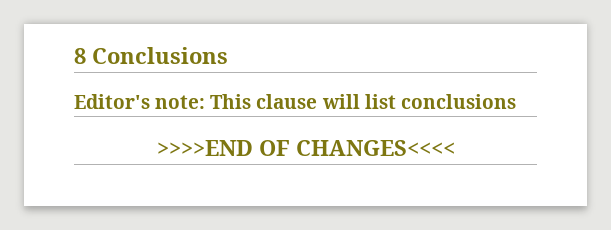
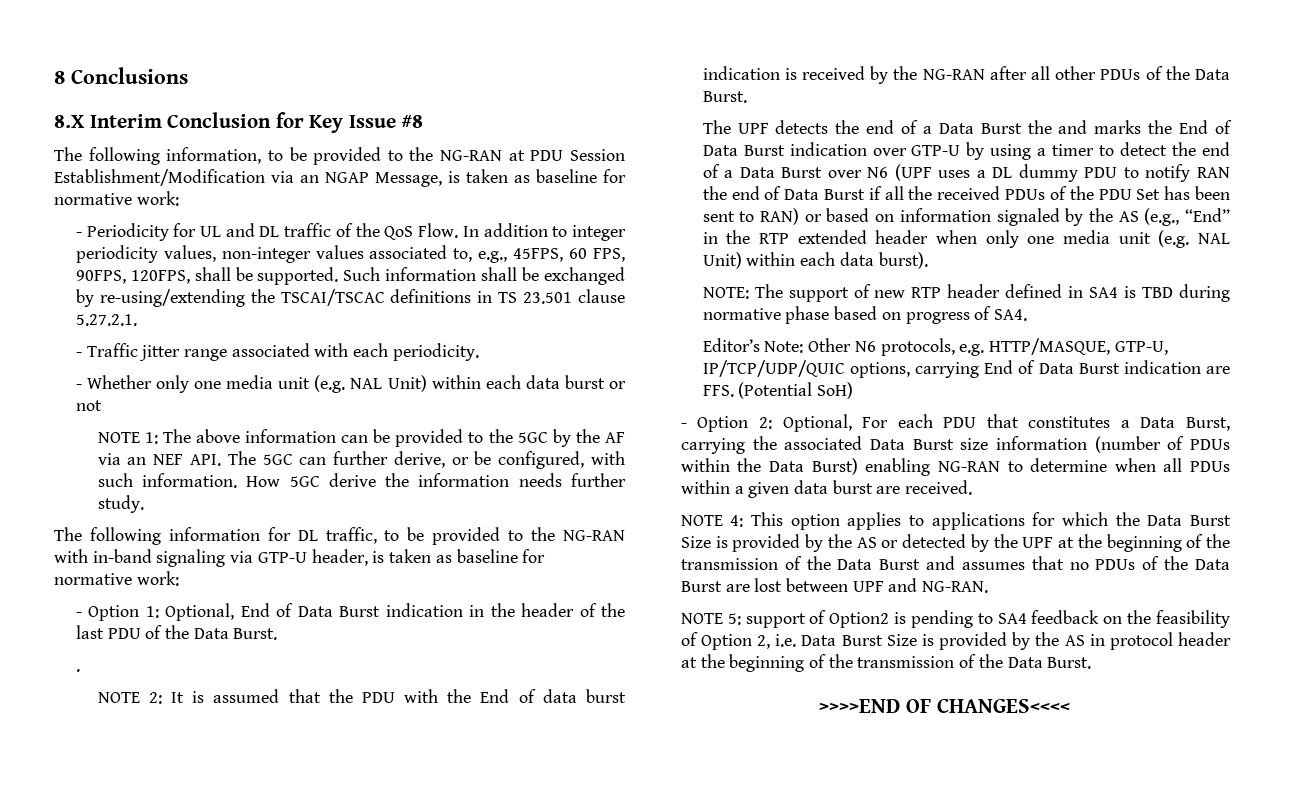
- Editor's note: This clause will list conclusions
+ 8.X Interim Conclusion for Key Issue #8
+ The following information, to be provided to the NG-RAN at PDU Session Establishment/Modification via an NGAP Message, is taken as baseline for normative work:
+ - Periodicity for UL and DL traffic of the QoS Flow. In addition to integer periodicity values, non-integer values associated to, e.g., 45FPS, 60 FPS, 90FPS, 120FPS, shall be supported. Such information shall be exchanged by re-using/extending the TSCAI/TSCAC definitions in TS 23.501 clause 5.27.2.1.
+ - Traffic jitter range associated with each periodicity.
+ - Whether only one media unit (e.g. NAL Unit) within each data burst or not
+ NOTE 1: The above information can be provided to the 5GC by the AF via an NEF API. The 5GC can further derive, or be configured, with such information. How 5GC derive the information needs further study.
+ The following information for DL traffic, to be provided to the NG-RAN with in-band signaling via GTP-U header, is taken as baseline for normative work:
+ - Option 1: Optional, End of Data Burst indication in the header of the last PDU of the Data Burst.
+ .
+ NOTE 2: It is assumed that the PDU with the End of data burst indication is received by the NG-RAN after all other PDUs of the Data Burst.
+ The UPF detects the end of a Data Burst the and marks the End of Data Burst indication over GTP-U by using a timer to detect the end of a Data Burst over N6 (UPF uses a DL dummy PDU to notify RAN the end of Data Burst if all the received PDUs of the PDU Set has been sent to RAN) or based on information signaled by the AS (e.g., “End” in the RTP extended header when only one media unit (e.g. NAL Unit) within each data burst).
+ NOTE: The support of new RTP header defined in SA4 is TBD during normative phase based on progress of SA4.
+ Editor’s Note: Other N6 protocols, e.g. HTTP/MASQUE, GTP-U, IP/TCP/UDP/QUIC options, carrying End of Data Burst indication are FFS. (Potential SoH)
+ - Option 2: Optional, For each PDU that constitutes a Data Burst, carrying the associated Data Burst size information (number of PDUs within the Data Burst) enabling NG-RAN to determine when all PDUs within a given data burst are received.
+ NOTE 4: This option applies to applications for which the Data Burst Size is provided by the AS or detected by the UPF at the beginning of the transmission of the Data Burst and assumes that no PDUs of the Data Burst are lost between UPF and NG-RAN.
+ NOTE 5: support of Option2 is pending to SA4 feedback on the feasibility of Option 2, i.e. Data Burst Size is provided by the AS in protocol header at the beginning of the transmission of the Data Burst.

